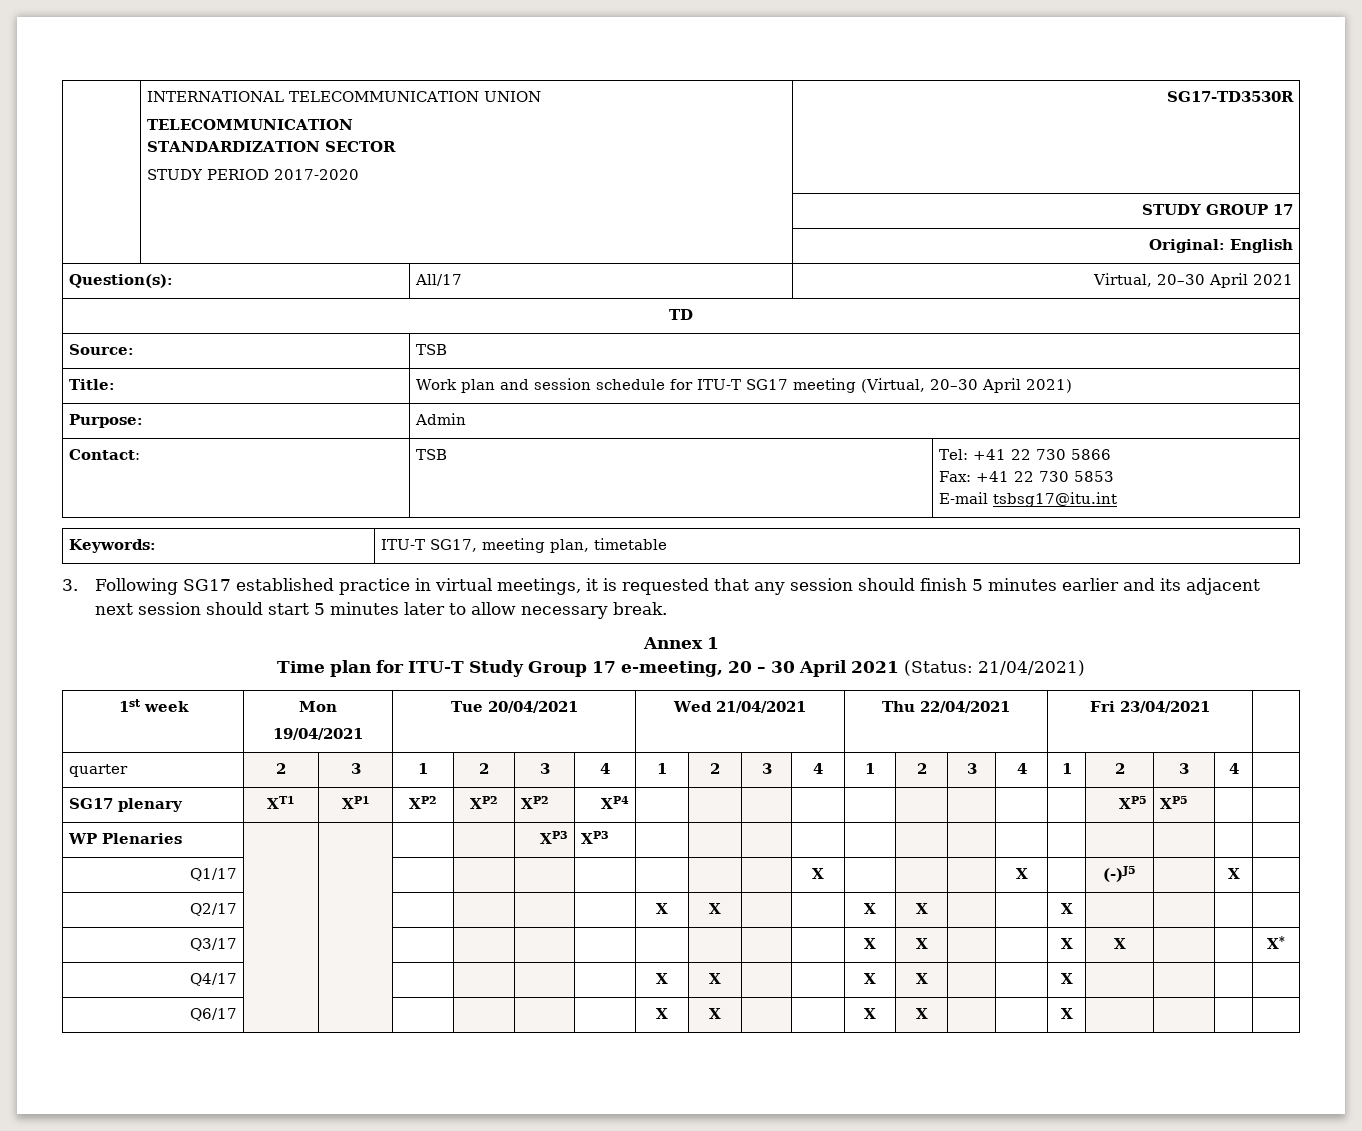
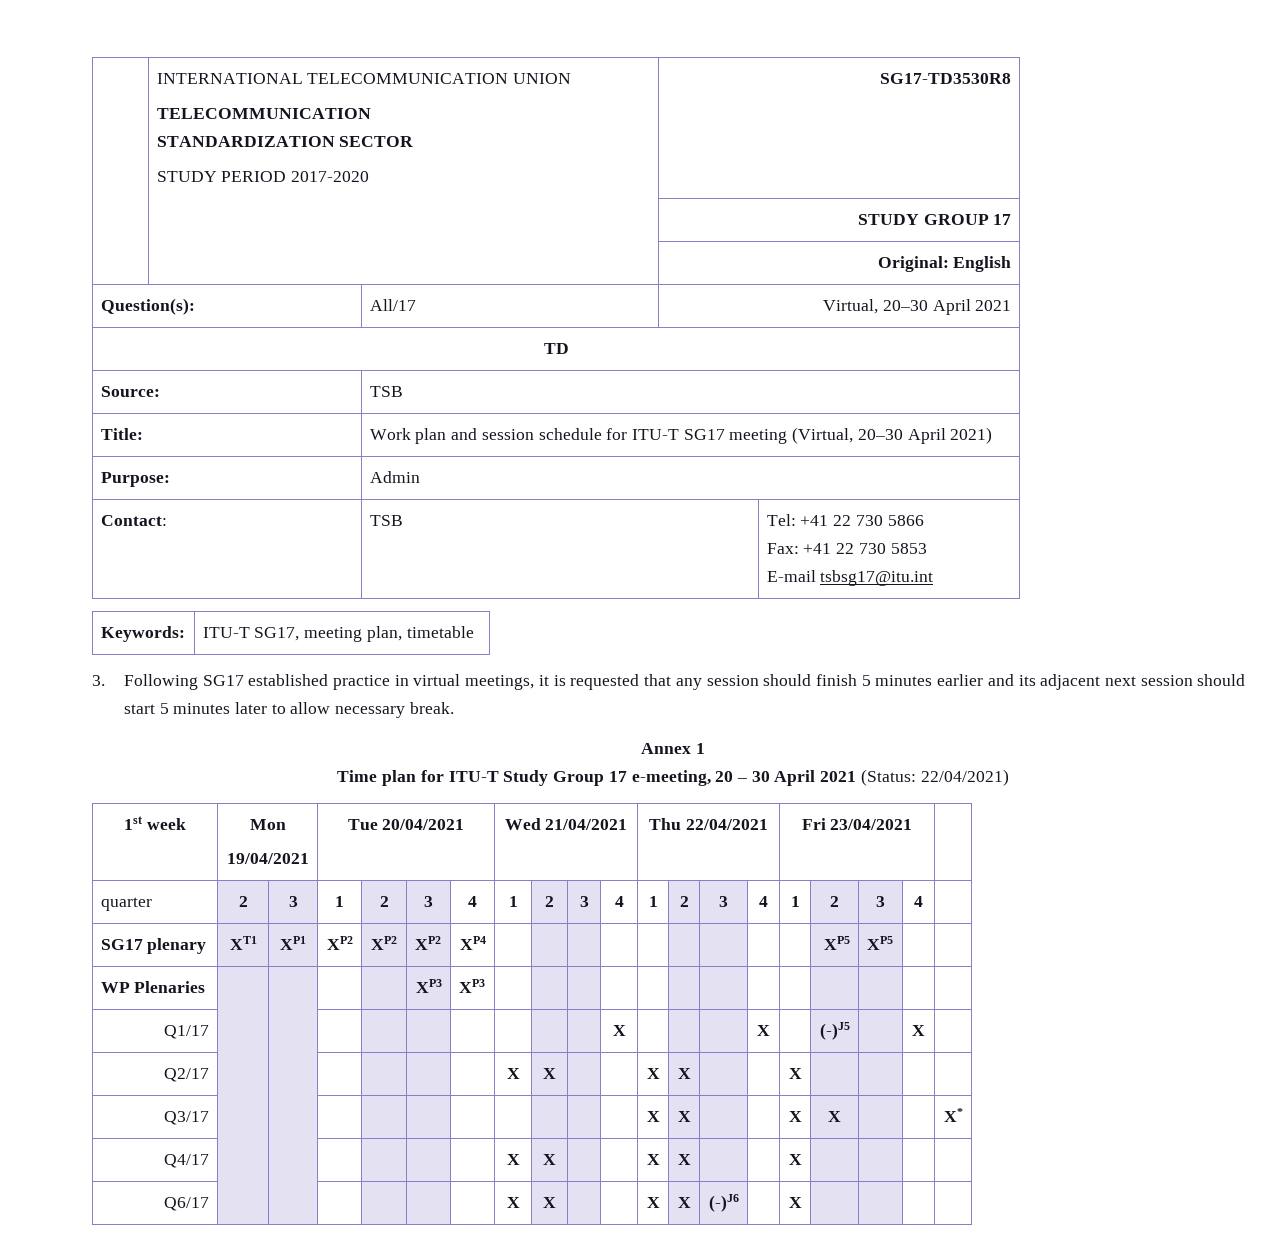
  | INTERNATIONAL TELECOMMUNICATION UNION
  TELECOMMUNICATION
  STANDARDIZATION SECTOR
- STUDY PERIOD 2017-2020 | SG17-TD3530R
+ STUDY PERIOD 2017-2020 | SG17-TD3530R8
- Time plan for ITU-T Study Group 17 e-meeting, 20 – 30 April 2021 (Status: 21/04/2021)
+ Time plan for ITU-T Study Group 17 e-meeting, 20 – 30 April 2021 (Status: 22/04/2021)
- Q6/17 | | | | | | | X | X | | | X | X | | | X | | | |
+ Q6/17 | | | | | | | X | X | | | X | X | (-)J6 | | X | | | |

